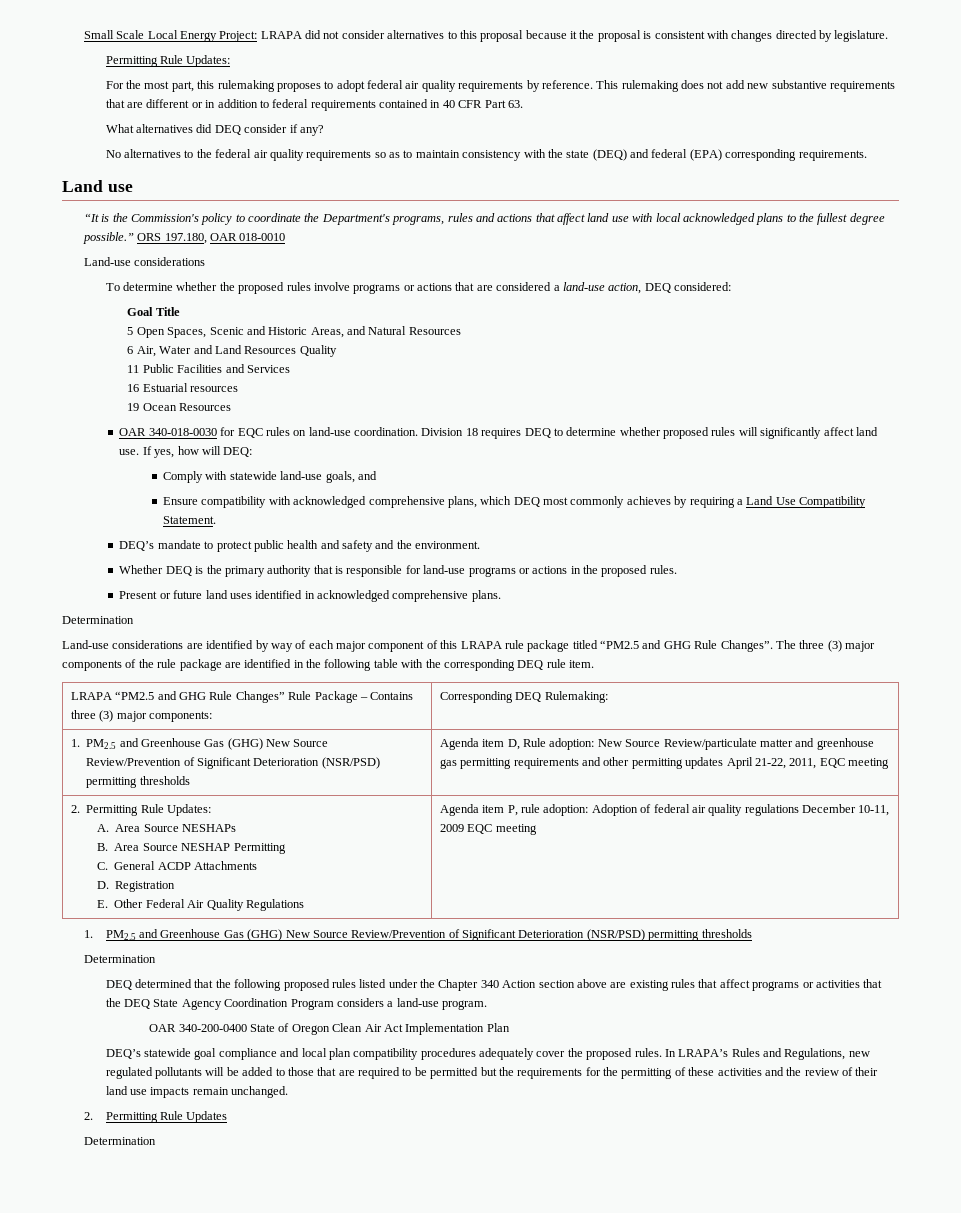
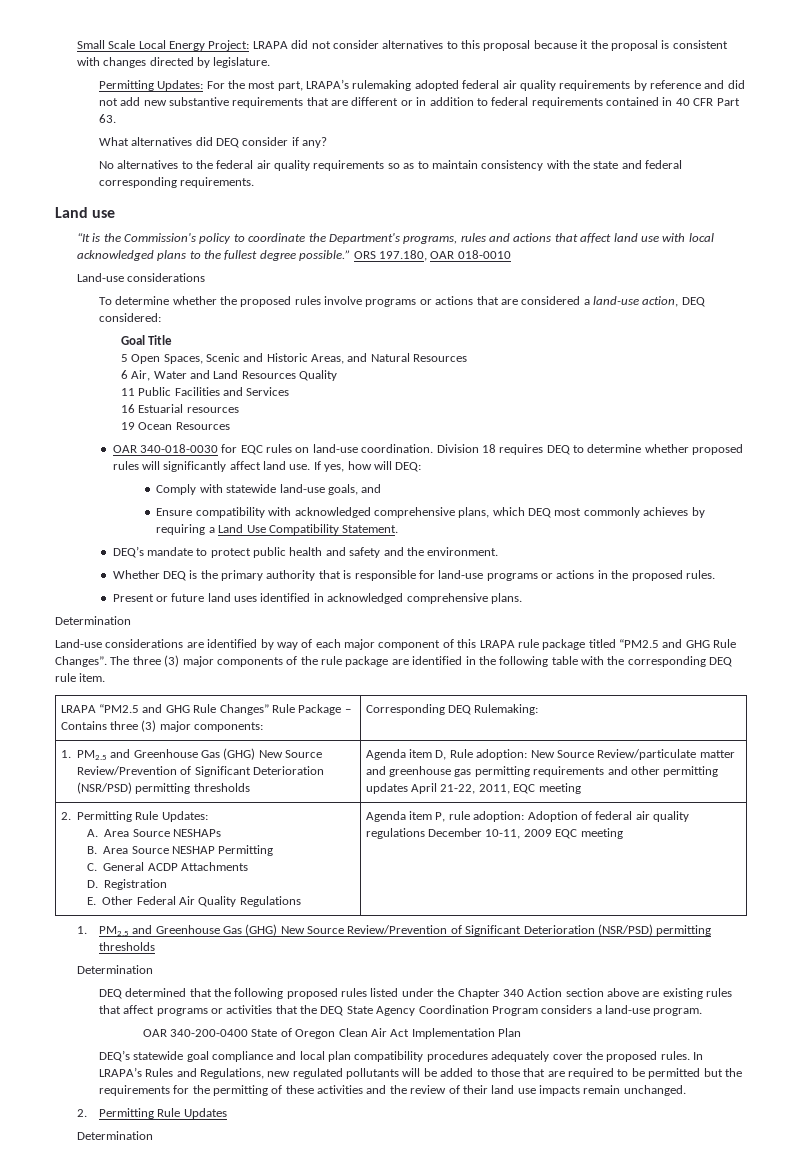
  Small Scale Local Energy Project: LRAPA did not consider alternatives to this proposal because it the proposal is consistent with changes directed by legislature.
- Permitting Rule Updates:
- For the most part, this rulemaking proposes to adopt federal air quality requirements by reference. This rulemaking does not add new substantive requirements that are different or in addition to federal requirements contained in 40 CFR Part 63.
+ Permitting Updates: For the most part, LRAPA’s rulemaking adopted federal air quality requirements by reference and did not add new substantive requirements that are different or in addition to federal requirements contained in 40 CFR Part 63.
- No alternatives to the federal air quality requirements so as to maintain consistency with the state (DEQ) and federal (EPA) corresponding requirements.
+ No alternatives to the federal air quality requirements so as to maintain consistency with the state and federal corresponding requirements.

